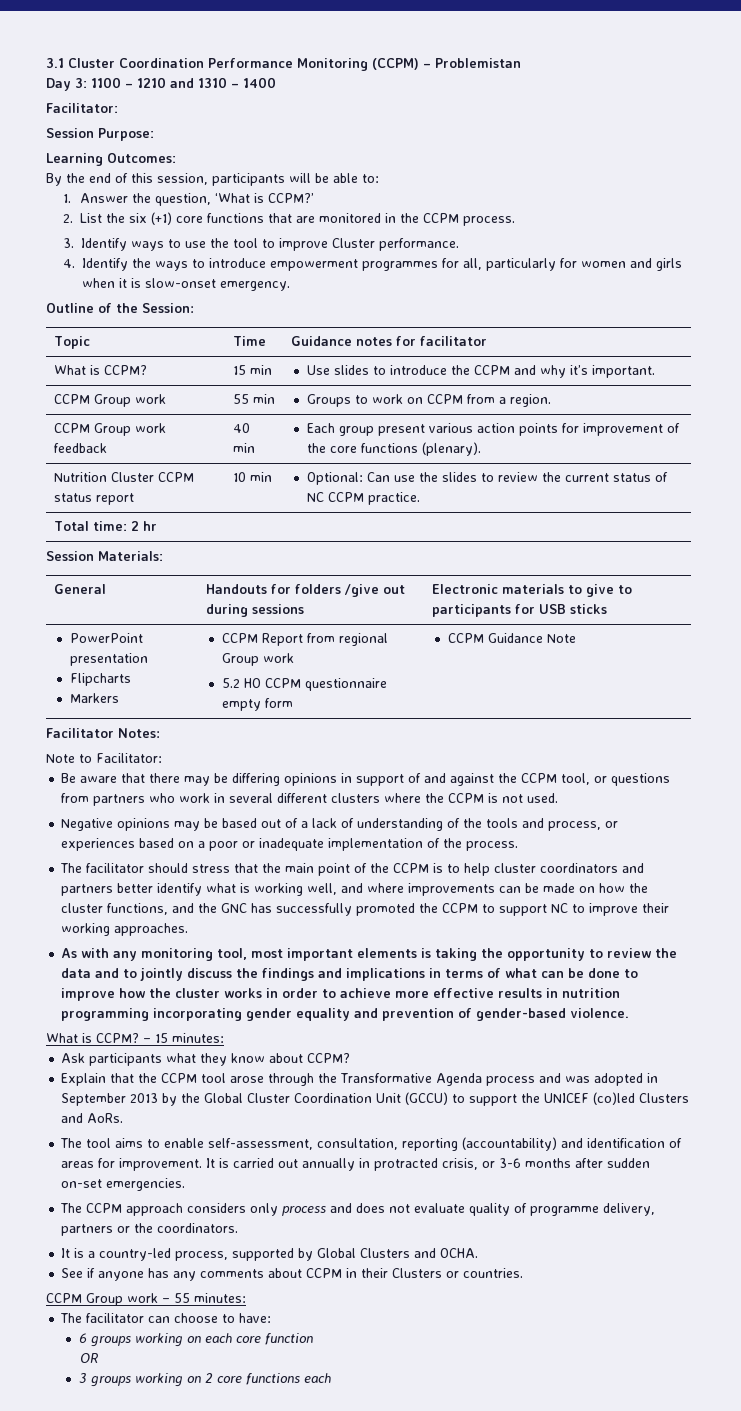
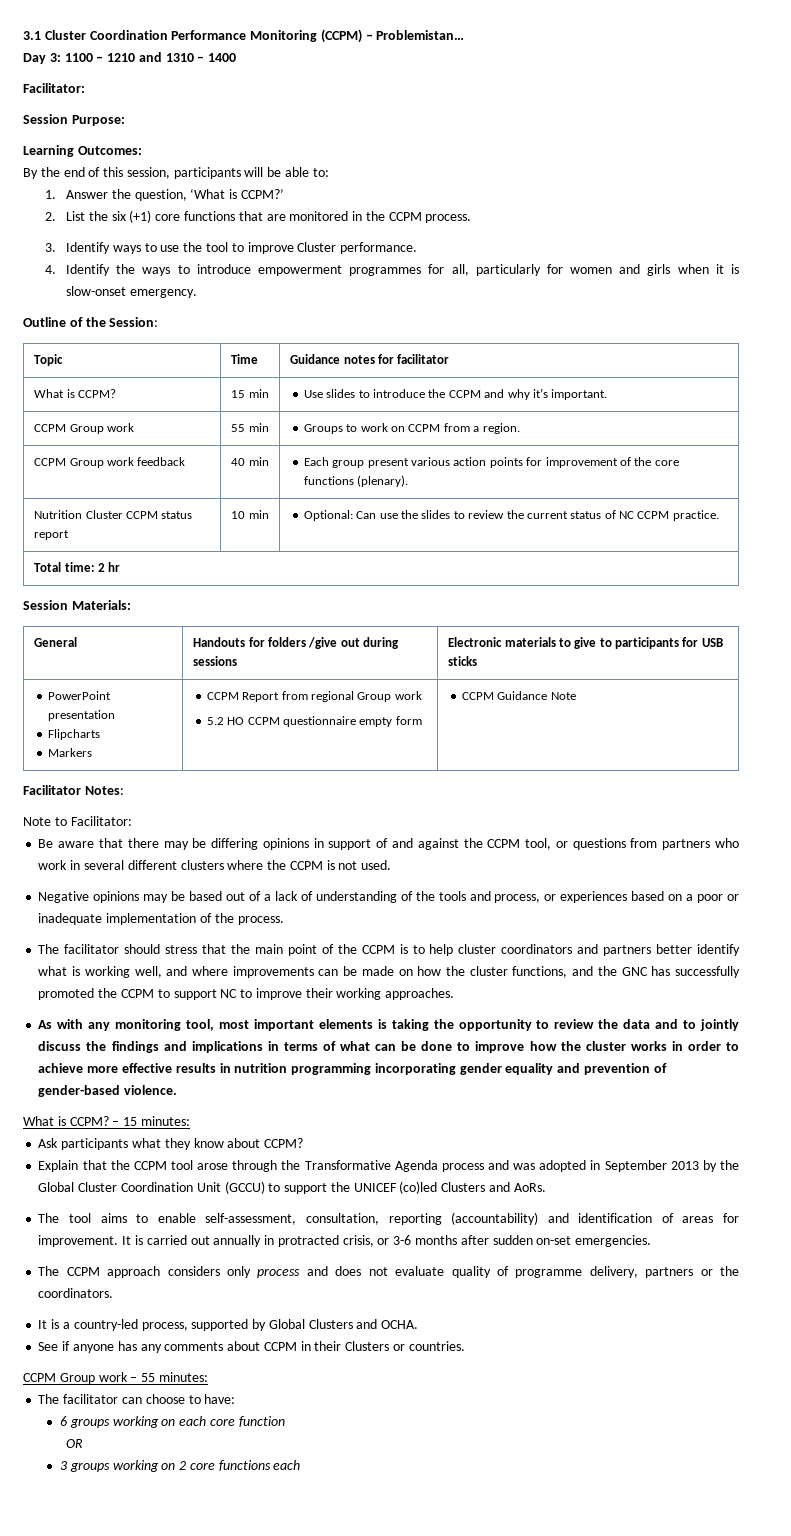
- 3.1 Cluster Coordination Performance Monitoring (CCPM) – Problemistan
+ 3.1 Cluster Coordination Performance Monitoring (CCPM) – Problemistan…

